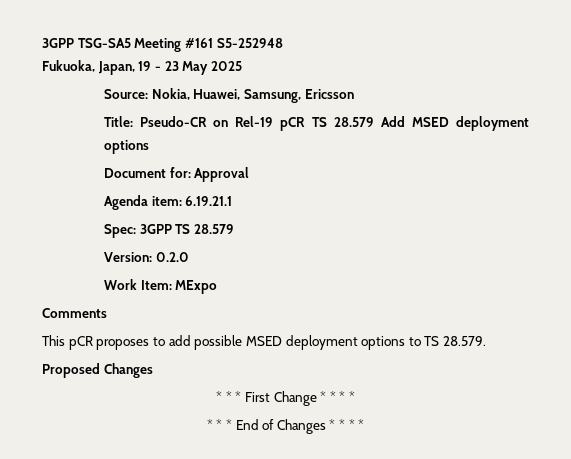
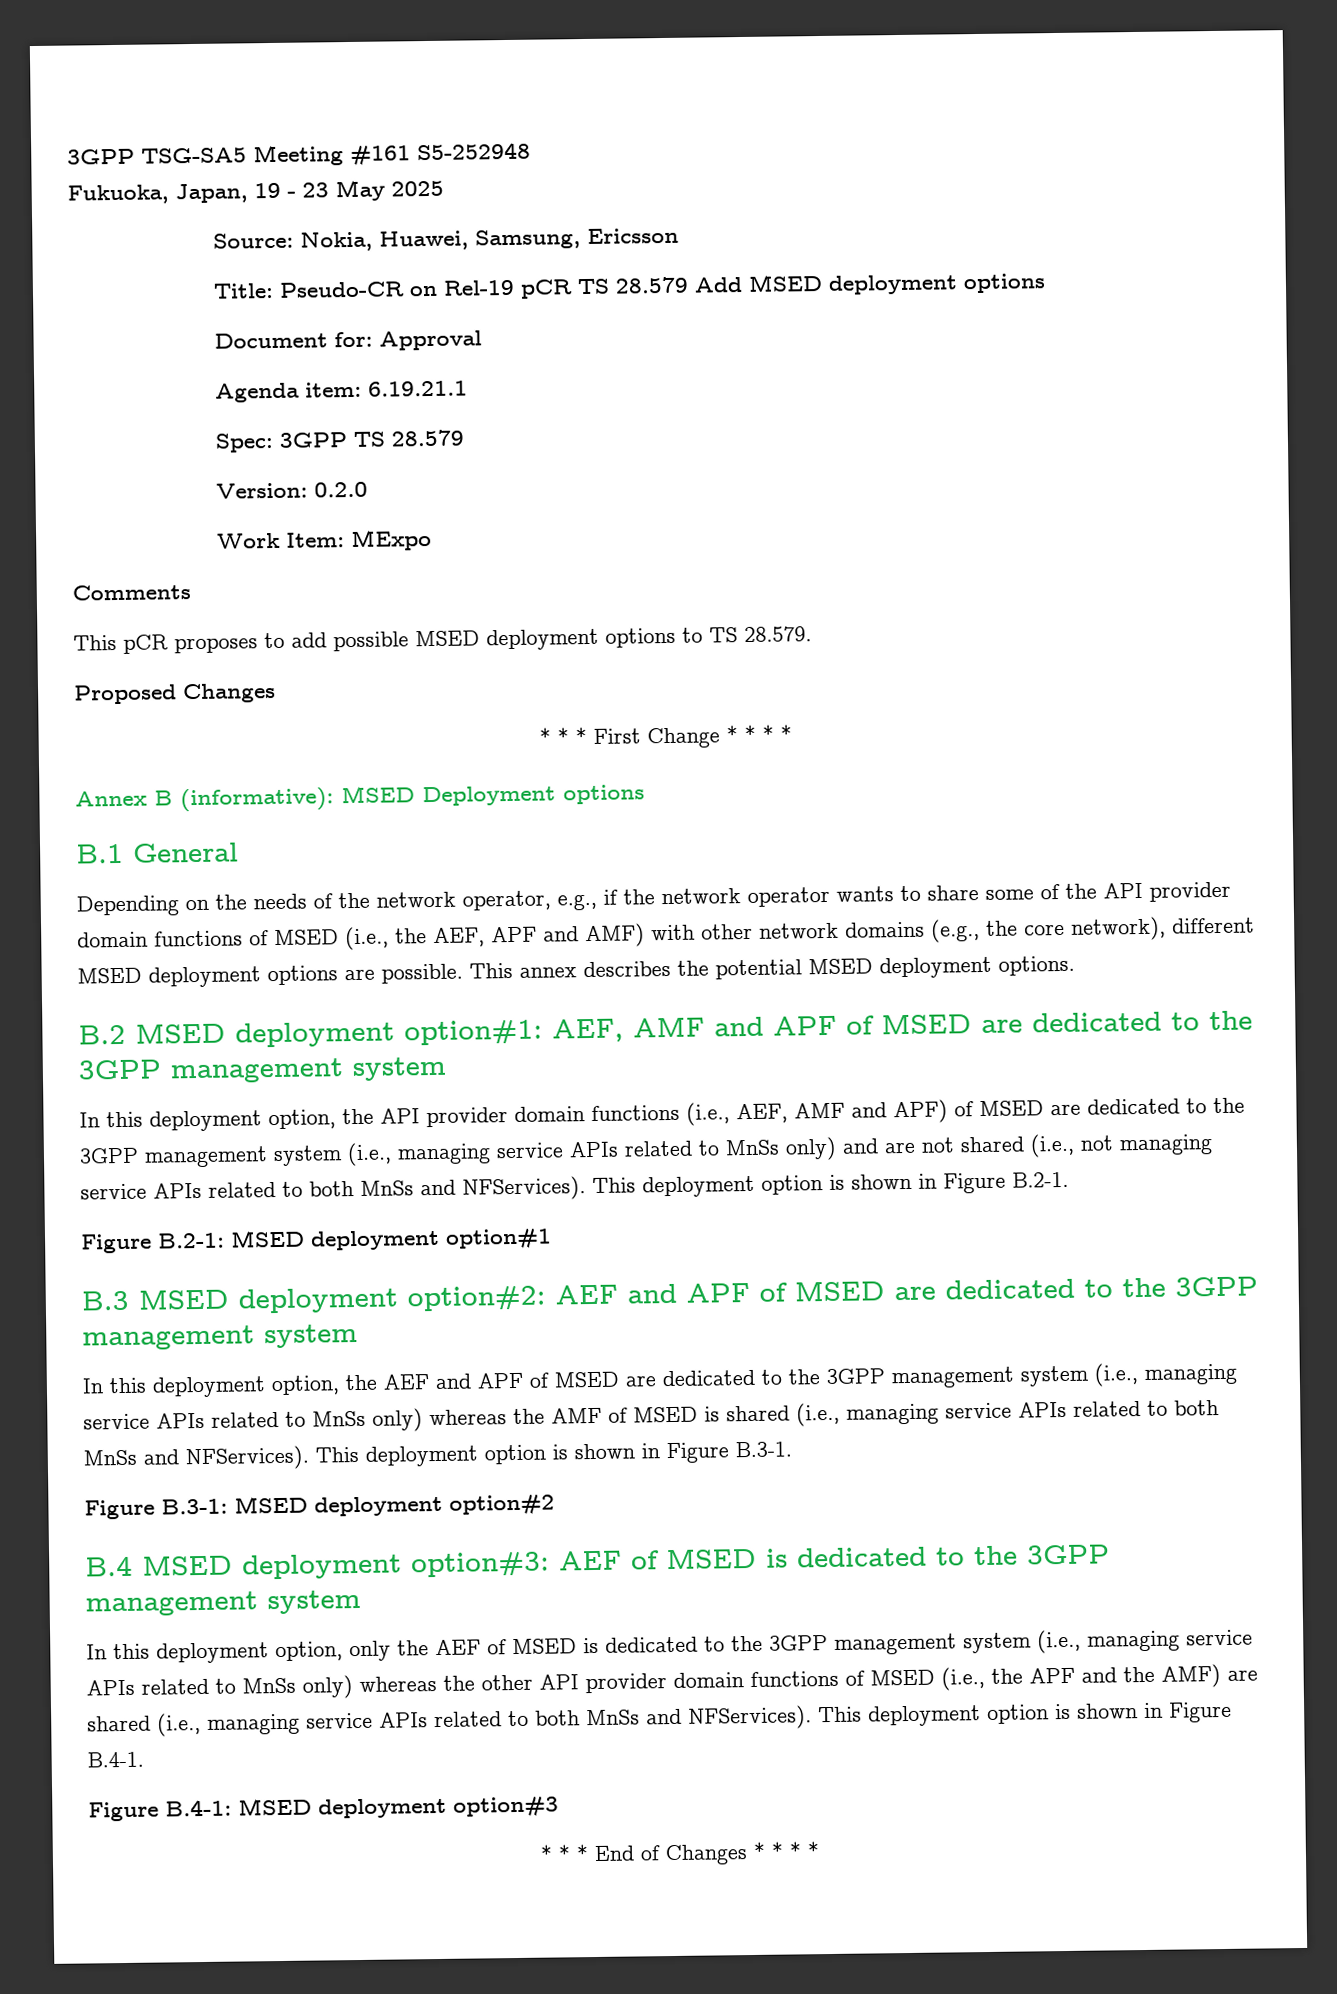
+ Annex B (informative): MSED Deployment options
+ B.1 General
+ Depending on the needs of the network operator, e.g., if the network operator wants to share some of the API provider domain functions of MSED (i.e., the AEF, APF and AMF) with other network domains (e.g., the core network), different MSED deployment options are possible. This annex describes the potential MSED deployment options.
+ B.2 MSED deployment option#1: AEF, AMF and APF of MSED are dedicated to the 3GPP management system
+ In this deployment option, the API provider domain functions (i.e., AEF, AMF and APF) of MSED are dedicated to the 3GPP management system (i.e., managing service APIs related to MnSs only) and are not shared (i.e., not managing service APIs related to both MnSs and NFServices). This deployment option is shown in Figure B.2-1.
+ Figure B.2-1: MSED deployment option#1
+ B.3 MSED deployment option#2: AEF and APF of MSED are dedicated to the 3GPP management system
+ In this deployment option, the AEF and APF of MSED are dedicated to the 3GPP management system (i.e., managing service APIs related to MnSs only) whereas the AMF of MSED is shared (i.e., managing service APIs related to both MnSs and NFServices). This deployment option is shown in Figure B.3-1.
+ Figure B.3-1: MSED deployment option#2
+ B.4 MSED deployment option#3: AEF of MSED is dedicated to the 3GPP management system
+ In this deployment option, only the AEF of MSED is dedicated to the 3GPP management system (i.e., managing service APIs related to MnSs only) whereas the other API provider domain functions of MSED (i.e., the APF and the AMF) are shared (i.e., managing service APIs related to both MnSs and NFServices). This deployment option is shown in Figure B.4-1.
+ Figure B.4-1: MSED deployment option#3

